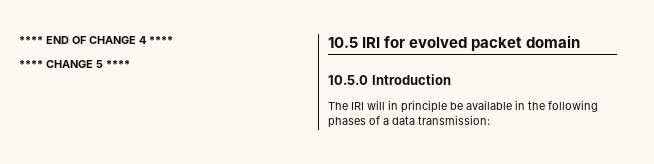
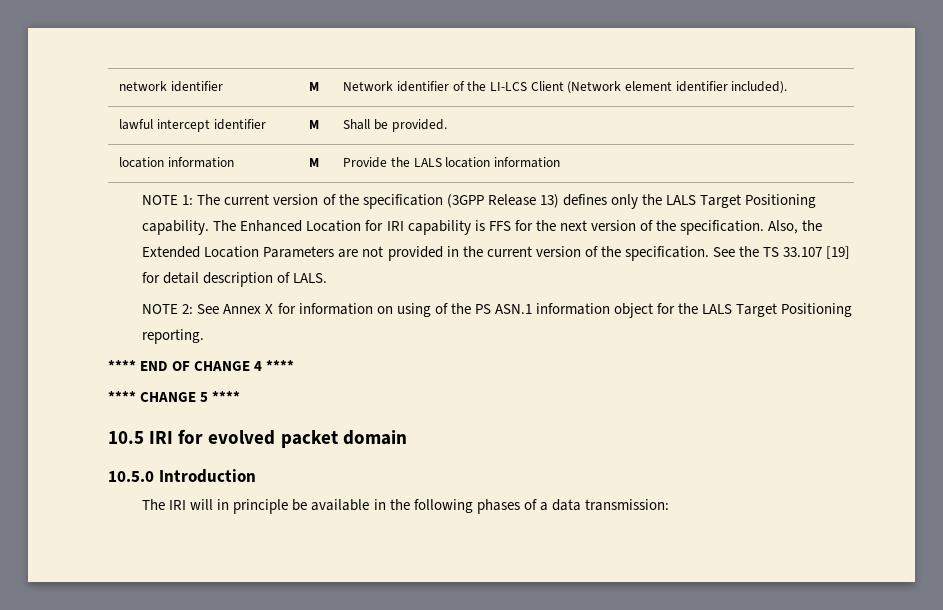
+ network identifier | M | Network identifier of the LI-LCS Client (Network element identifier included).
+ lawful intercept identifier | M | Shall be provided.
+ location information | M | Provide the LALS location information
+ NOTE 1: The current version of the specification (3GPP Release 13) defines only the LALS Target Positioning capability. The Enhanced Location for IRI capability is FFS for the next version of the specification. Also, the Extended Location Parameters are not provided in the current version of the specification. See the TS 33.107 [19] for detail description of LALS.
+ NOTE 2: See Annex X for information on using of the PS ASN.1 information object for the LALS Target Positioning reporting.

